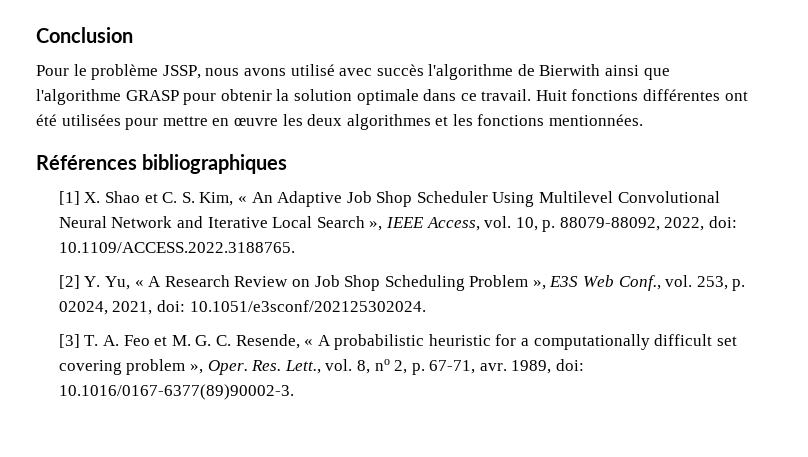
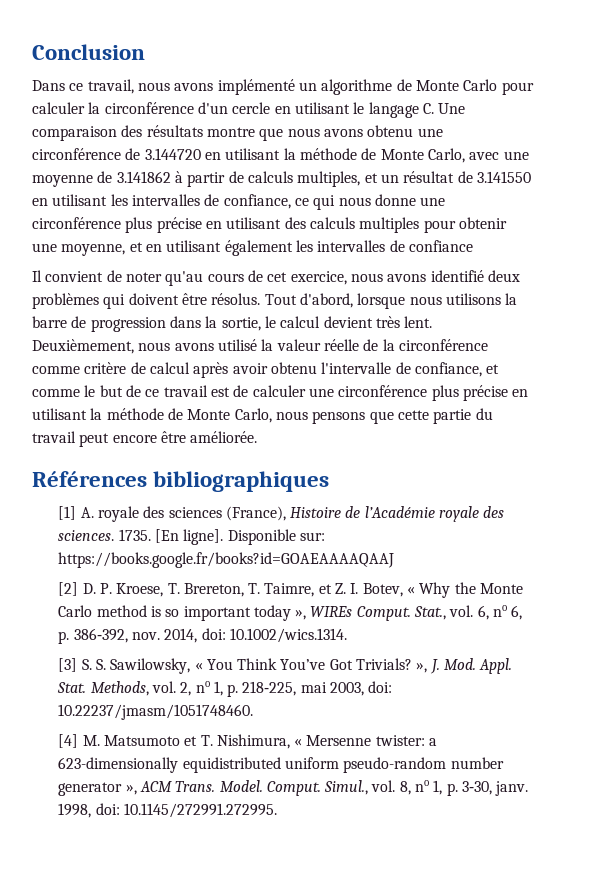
- Pour le problème JSSP, nous avons utilisé avec succès l'algorithme de Bierwith ainsi que l'algorithme GRASP pour obtenir la solution optimale dans ce travail. Huit fonctions différentes ont été utilisées pour mettre en œuvre les deux algorithmes et les fonctions mentionnées.
+ Dans ce travail, nous avons implémenté un algorithme de Monte Carlo pour calculer la circonférence d'un cercle en utilisant le langage C. Une comparaison des résultats montre que nous avons obtenu une circonférence de 3.144720 en utilisant la méthode de Monte Carlo, avec une moyenne de 3.141862 à partir de calculs multiples, et un résultat de 3.141550 en utilisant les intervalles de confiance, ce qui nous donne une circonférence plus précise en utilisant des calculs multiples pour obtenir une moyenne, et en utilisant également les intervalles de confiance
+ Il convient de noter qu'au cours de cet exercice, nous avons identifié deux problèmes qui doivent être résolus. Tout d'abord, lorsque nous utilisons la barre de progression dans la sortie, le calcul devient très lent. Deuxièmement, nous avons utilisé la valeur réelle de la circonférence comme critère de calcul après avoir obtenu l'intervalle de confiance, et comme le but de ce travail est de calculer une circonférence plus précise en utilisant la méthode de Monte Carlo, nous pensons que cette partie du travail peut encore être améliorée.
  Références bibliographiques
- [1] X. Shao et C. S. Kim, « An Adaptive Job Shop Scheduler Using Multilevel Convolutional Neural Network and Iterative Local Search », IEEE Access, vol. 10, p. 88079‑88092, 2022, doi: 10.1109/ACCESS.2022.3188765.
- [2] Y. Yu, « A Research Review on Job Shop Scheduling Problem », E3S Web Conf., vol. 253, p. 02024, 2021, doi: 10.1051/e3sconf/202125302024.
- [3] T. A. Feo et M. G. C. Resende, « A probabilistic heuristic for a computationally difficult set covering problem », Oper. Res. Lett., vol. 8, no 2, p. 67‑71, avr. 1989, doi: 10.1016/0167-6377(89)90002-3.
+ [1] A. royale des sciences (France), Histoire de l’Académie royale des sciences. 1735. [En ligne]. Disponible sur: https://books.google.fr/books?id=GOAEAAAAQAAJ
+ [2] D. P. Kroese, T. Brereton, T. Taimre, et Z. I. Botev, « Why the Monte Carlo method is so important today », WIREs Comput. Stat., vol. 6, no 6, p. 386‑392, nov. 2014, doi: 10.1002/wics.1314.
+ [3] S. S. Sawilowsky, « You Think You’ve Got Trivials? », J. Mod. Appl. Stat. Methods, vol. 2, no 1, p. 218‑225, mai 2003, doi: 10.22237/jmasm/1051748460.
+ [4] M. Matsumoto et T. Nishimura, « Mersenne twister: a 623-dimensionally equidistributed uniform pseudo-random number generator », ACM Trans. Model. Comput. Simul., vol. 8, no 1, p. 3‑30, janv. 1998, doi: 10.1145/272991.272995.

